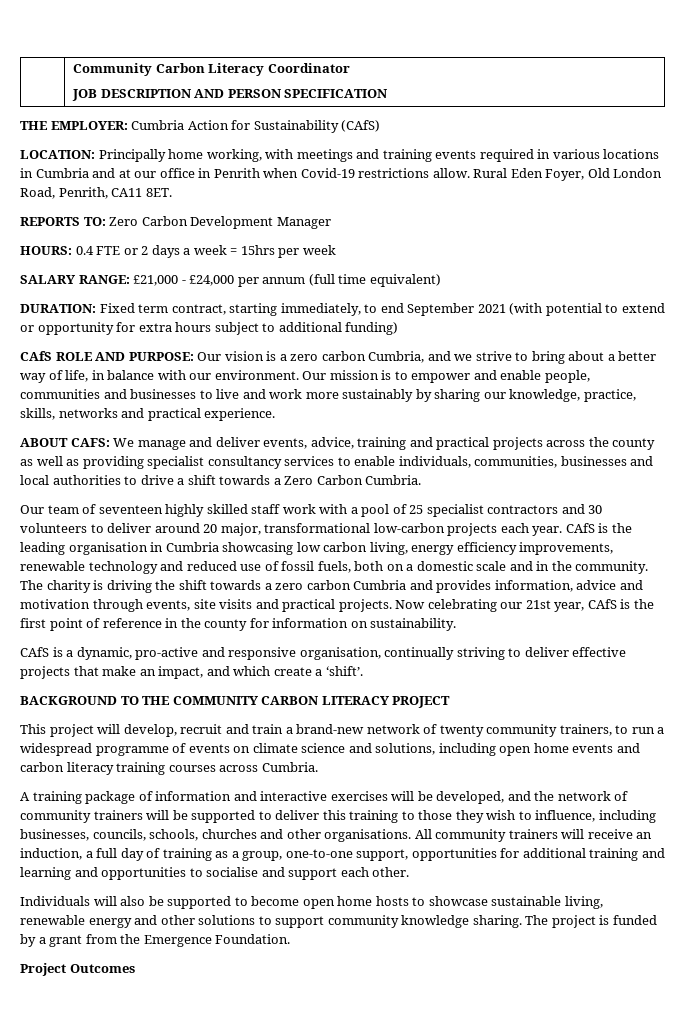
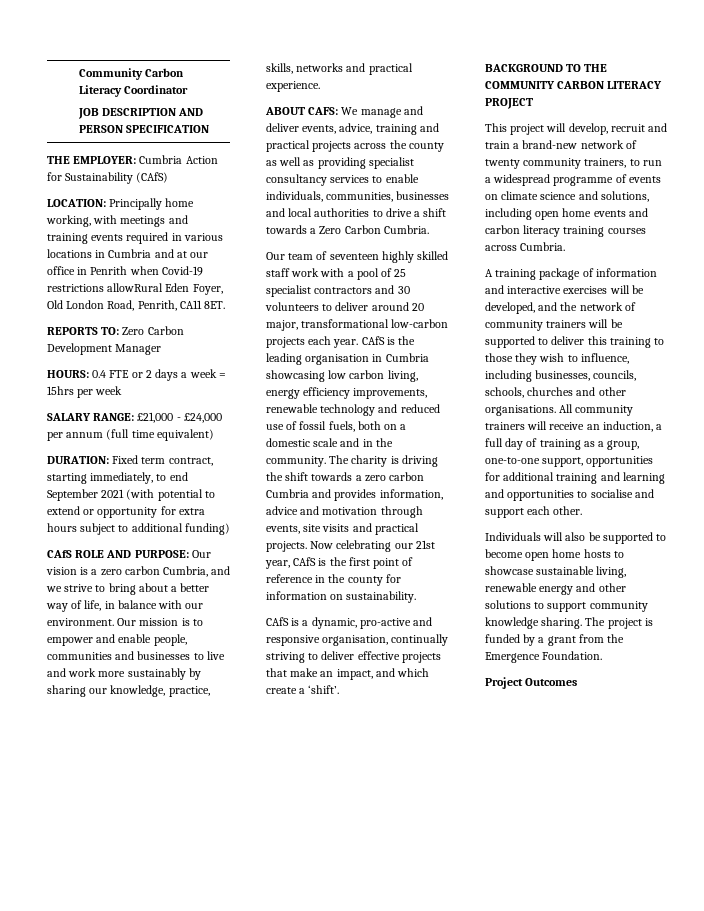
- LOCATION: Principally home working, with meetings and training events required in various locations in Cumbria and at our office in Penrith when Covid-19 restrictions allow. Rural Eden Foyer, Old London Road, Penrith, CA11 8ET.
+ LOCATION: Principally home working, with meetings and training events required in various locations in Cumbria and at our office in Penrith when Covid-19 restrictions allowRural Eden Foyer, Old London Road, Penrith, CA11 8ET.

